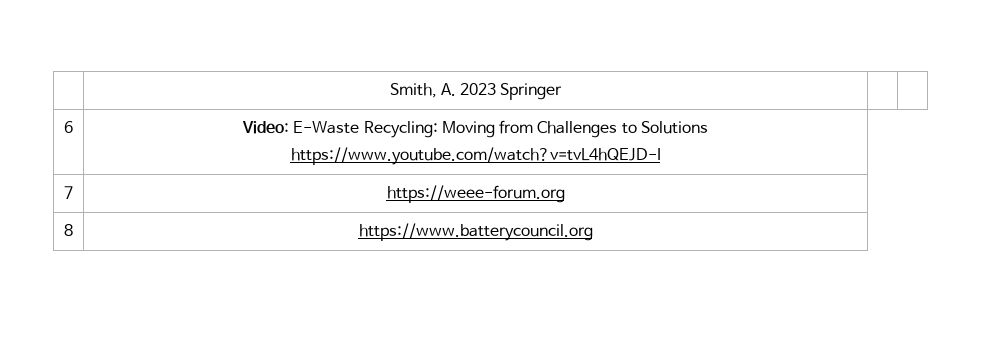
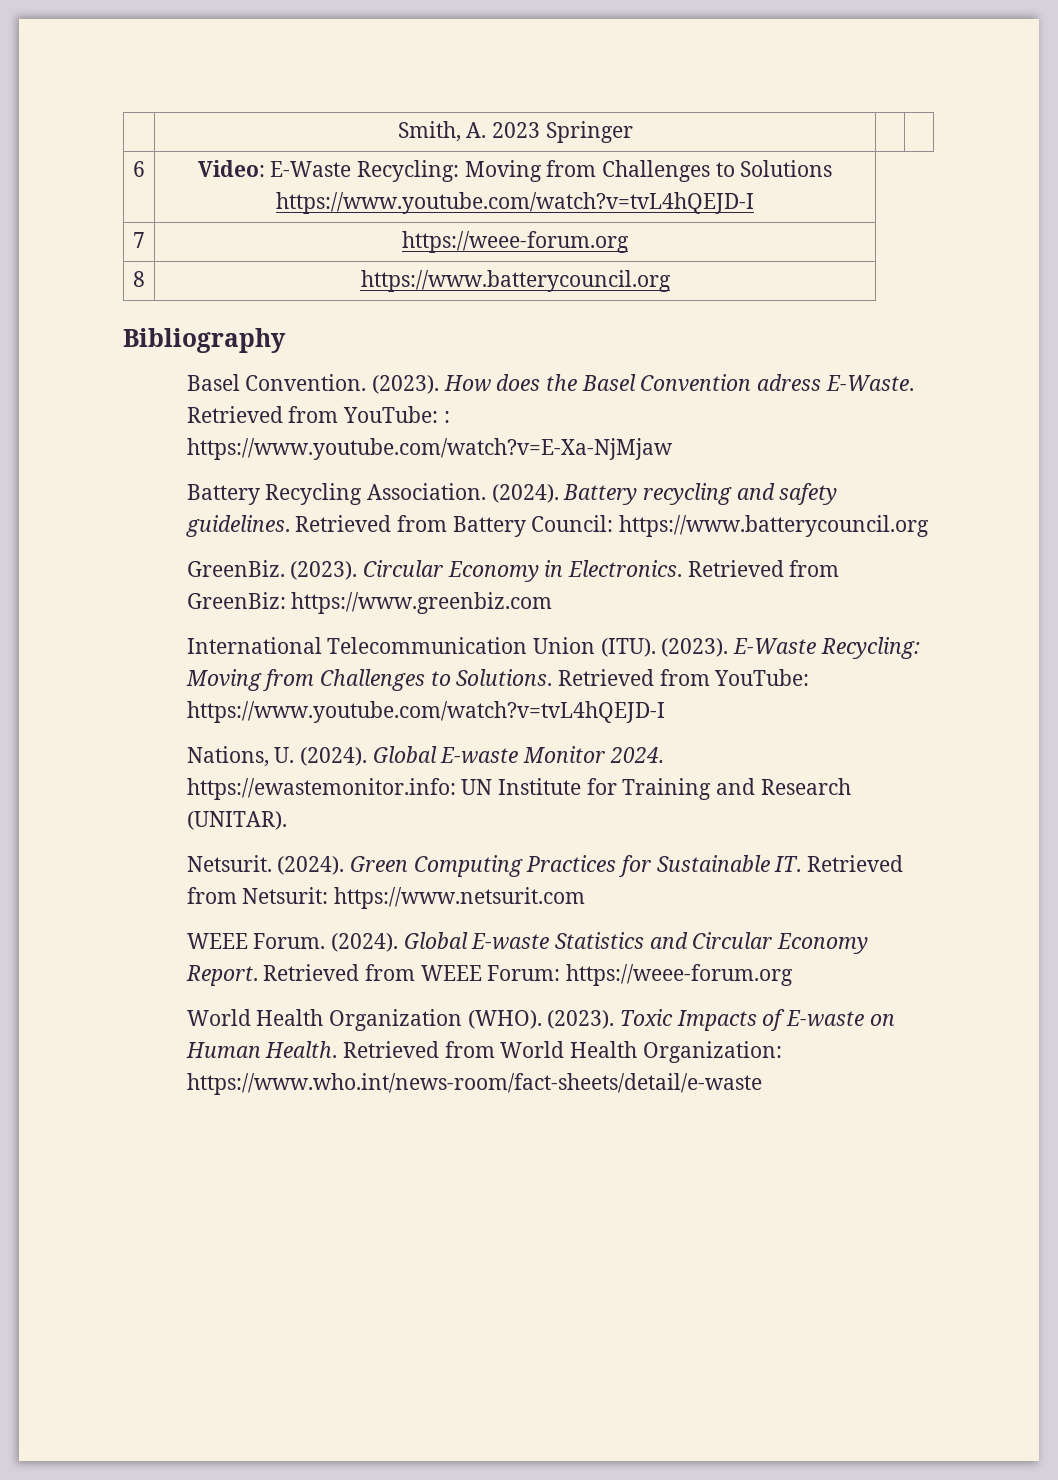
+ Bibliography
+ Basel Convention. (2023). How does the Basel Convention adress E-Waste. Retrieved from YouTube: : https://www.youtube.com/watch?v=E-Xa-NjMjaw
+ Battery Recycling Association. (2024). Battery recycling and safety guidelines. Retrieved from Battery Council: https://www.batterycouncil.org
+ GreenBiz. (2023). Circular Economy in Electronics. Retrieved from GreenBiz: https://www.greenbiz.com
+ International Telecommunication Union (ITU). (2023). E-Waste Recycling: Moving from Challenges to Solutions. Retrieved from YouTube: https://www.youtube.com/watch?v=tvL4hQEJD-I
+ Nations, U. (2024). Global E-waste Monitor 2024. https://ewastemonitor.info: UN Institute for Training and Research (UNITAR).
+ Netsurit. (2024). Green Computing Practices for Sustainable IT. Retrieved from Netsurit: https://www.netsurit.com
+ WEEE Forum. (2024). Global E-waste Statistics and Circular Economy Report. Retrieved from WEEE Forum: https://weee-forum.org
+ World Health Organization (WHO). (2023). Toxic Impacts of E-waste on Human Health. Retrieved from World Health Organization: https://www.who.int/news-room/fact-sheets/detail/e-waste

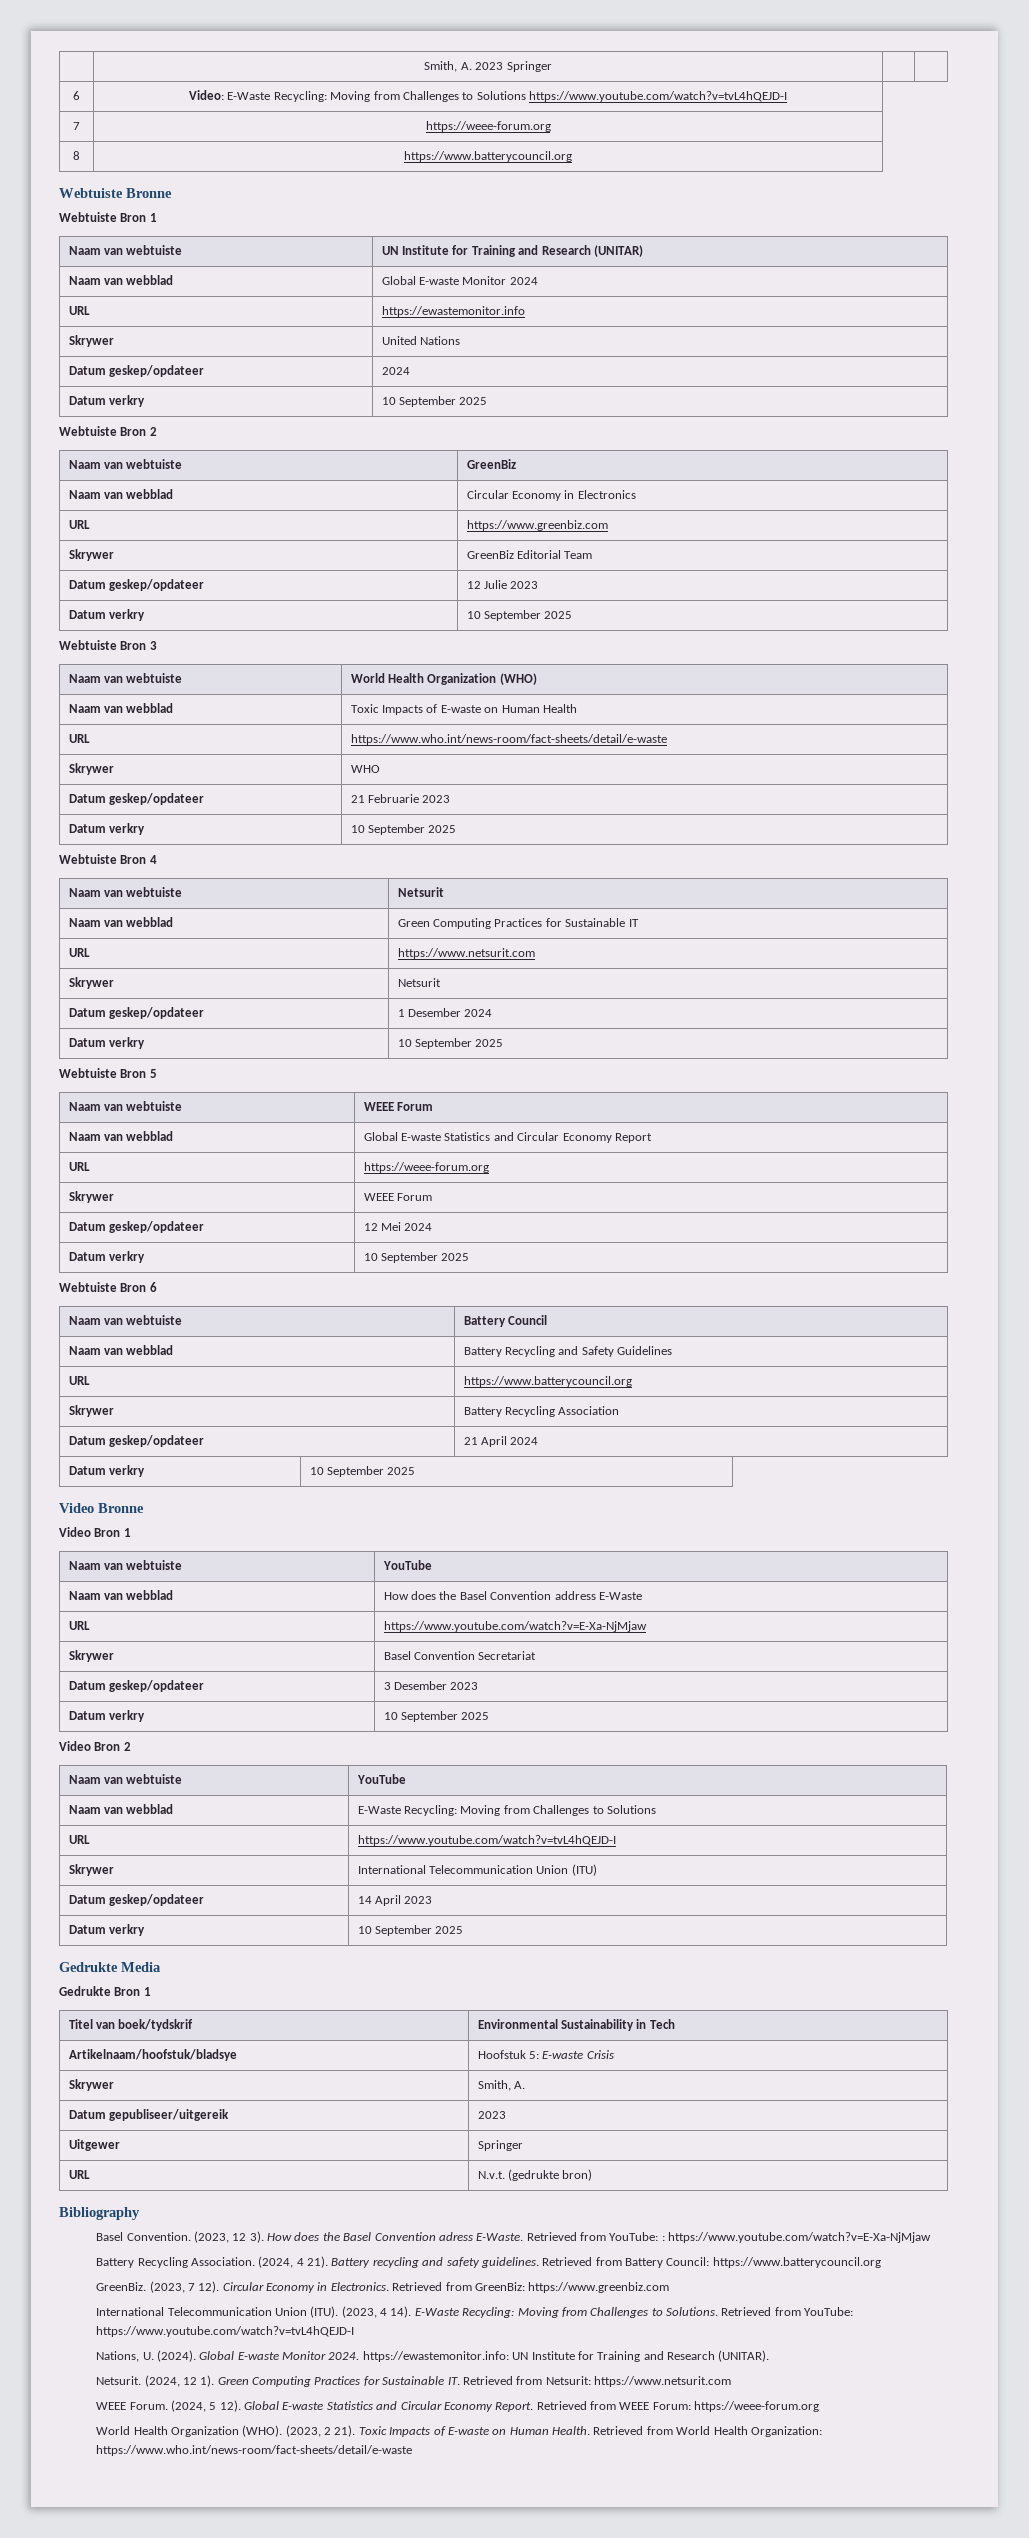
+ Webtuiste Bronne
+ Webtuiste Bron 1
+ Naam van webtuiste | UN Institute for Training and Research (UNITAR)
+ Naam van webblad | Global E-waste Monitor 2024
+ URL | https://ewastemonitor.info
+ Skrywer | United Nations
+ Datum geskep/opdateer | 2024
+ Datum verkry | 10 September 2025
+ Webtuiste Bron 2
+ Naam van webtuiste | GreenBiz
+ Naam van webblad | Circular Economy in Electronics
+ URL | https://www.greenbiz.com
+ Skrywer | GreenBiz Editorial Team
+ Datum geskep/opdateer | 12 Julie 2023
+ Datum verkry | 10 September 2025
+ Webtuiste Bron 3
+ Naam van webtuiste | World Health Organization (WHO)
+ Naam van webblad | Toxic Impacts of E-waste on Human Health
+ URL | https://www.who.int/news-room/fact-sheets/detail/e-waste
+ Skrywer | WHO
+ Datum geskep/opdateer | 21 Februarie 2023
+ Datum verkry | 10 September 2025
+ Webtuiste Bron 4
+ Naam van webtuiste | Netsurit
+ Naam van webblad | Green Computing Practices for Sustainable IT
+ URL | https://www.netsurit.com
+ Skrywer | Netsurit
+ Datum geskep/opdateer | 1 Desember 2024
+ Datum verkry | 10 September 2025
+ Webtuiste Bron 5
+ Naam van webtuiste | WEEE Forum
+ Naam van webblad | Global E-waste Statistics and Circular Economy Report
+ URL | https://weee-forum.org
+ Skrywer | WEEE Forum
+ Datum geskep/opdateer | 12 Mei 2024
+ Datum verkry | 10 September 2025
+ Webtuiste Bron 6
+ Naam van webtuiste | Battery Council
+ Naam van webblad | Battery Recycling and Safety Guidelines
+ URL | https://www.batterycouncil.org
+ Skrywer | Battery Recycling Association
+ Datum geskep/opdateer | 21 April 2024
+ Datum verkry | 10 September 2025
+ Video Bronne
+ Video Bron 1
+ Naam van webtuiste | YouTube
+ Naam van webblad | How does the Basel Convention address E-Waste
+ URL | https://www.youtube.com/watch?v=E-Xa-NjMjaw
+ Skrywer | Basel Convention Secretariat
+ Datum geskep/opdateer | 3 Desember 2023
+ Datum verkry | 10 September 2025
+ Video Bron 2
+ Naam van webtuiste | YouTube
+ Naam van webblad | E-Waste Recycling: Moving from Challenges to Solutions
+ URL | https://www.youtube.com/watch?v=tvL4hQEJD-I
+ Skrywer | International Telecommunication Union (ITU)
+ Datum geskep/opdateer | 14 April 2023
+ Datum verkry | 10 September 2025
+ Gedrukte Media
+ Gedrukte Bron 1
+ Titel van boek/tydskrif | Environmental Sustainability in Tech
+ Artikelnaam/hoofstuk/bladsye | Hoofstuk 5: E-waste Crisis
+ Skrywer | Smith, A.
+ Datum gepubliseer/uitgereik | 2023
+ Uitgewer | Springer
+ URL | N.v.t. (gedrukte bron)
- Basel Convention. (2023).
+ Basel Convention. (2023, 12 3).
- Battery Recycling Association. (2024).
+ Battery Recycling Association. (2024, 4 21).
- GreenBiz. (2023).
+ GreenBiz. (2023, 7 12).
- International Telecommunication Union (ITU). (2023).
+ International Telecommunication Union (ITU). (2023, 4 14).
- Netsurit. (2024).
+ Netsurit. (2024, 12 1).
- WEEE Forum. (2024).
+ WEEE Forum. (2024, 5 12).
- World Health Organization (WHO). (2023).
+ World Health Organization (WHO). (2023, 2 21).

